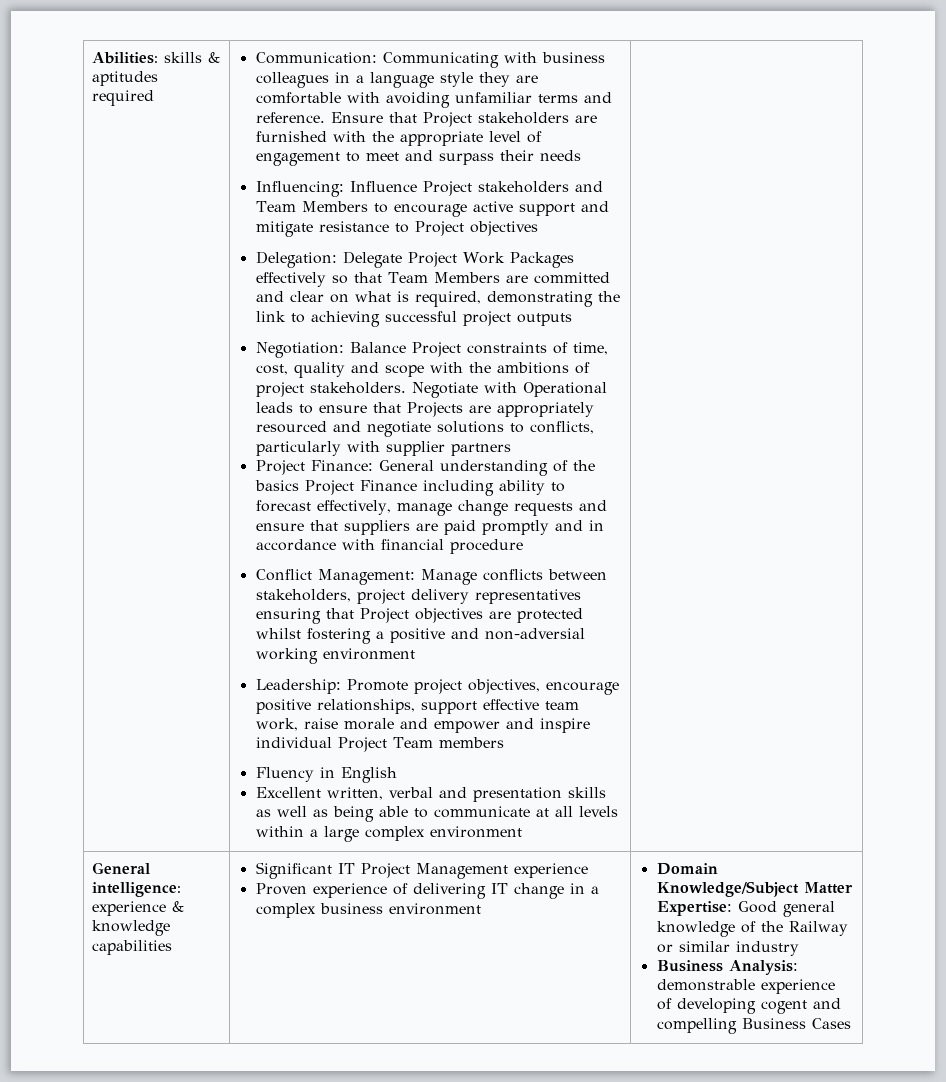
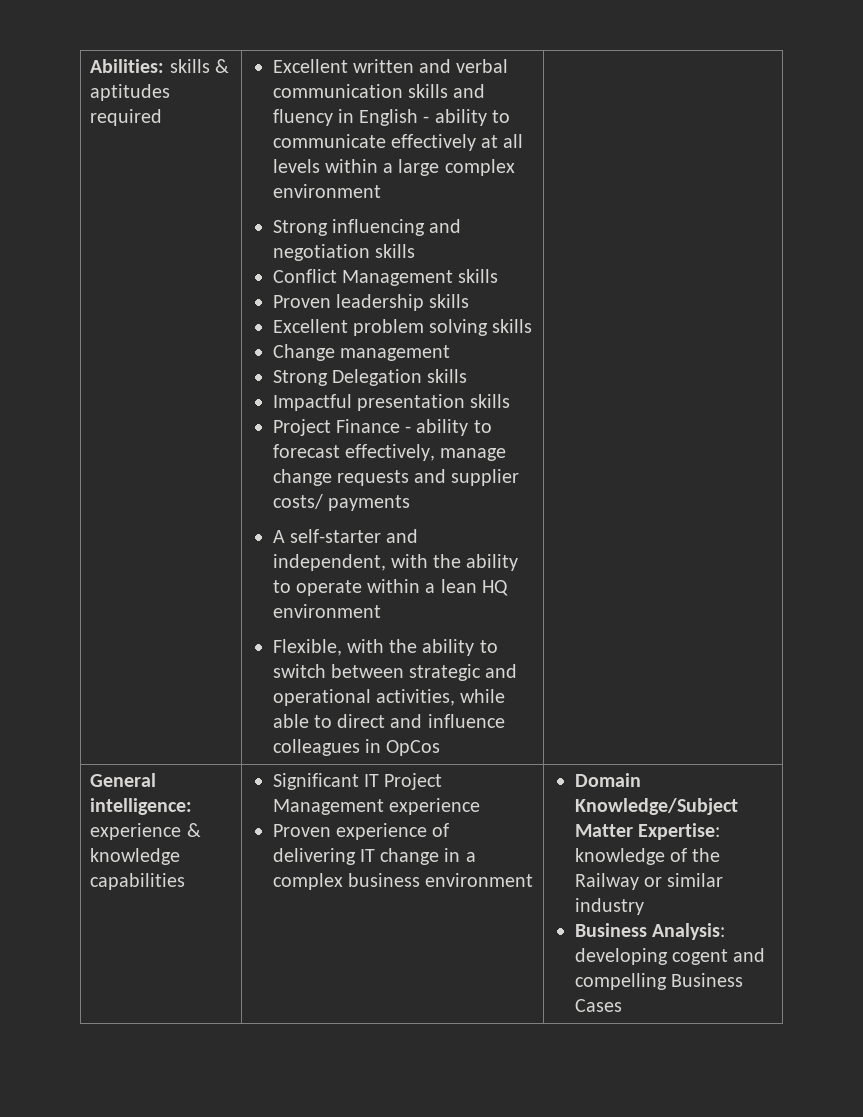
- Communication: Communicating with business colleagues in a language style they are comfortable with avoiding unfamiliar terms and reference. Ensure that Project stakeholders are furnished with the appropriate level of engagement to meet and surpass their needs
- Influencing: Influence Project stakeholders and Team Members to encourage active support and mitigate resistance to Project objectives
- Delegation: Delegate Project Work Packages effectively so that Team Members are committed and clear on what is required, demonstrating the link to achieving successful project outputs
- Negotiation: Balance Project constraints of time, cost, quality and scope with the ambitions of project stakeholders. Negotiate with Operational leads to ensure that Projects are appropriately resourced and negotiate solutions to conflicts, particularly with supplier partners
- Project Finance: General understanding of the basics Project Finance including ability to forecast effectively, manage change requests and ensure that suppliers are paid promptly and in accordance with financial procedure
- Conflict Management: Manage conflicts between stakeholders, project delivery representatives ensuring that Project objectives are protected whilst fostering a positive and non-adversial working environment
- Leadership: Promote project objectives, encourage positive relationships, support effective team work, raise morale and empower and inspire individual Project Team members
- Fluency in English
- Excellent written, verbal and presentation skills as well as being able to communicate at all levels within a large complex environment
+ Excellent written and verbal communication skills and fluency in English - ability to communicate effectively at all levels within a large complex environment
+ Strong influencing and negotiation skills
+ Conflict Management skills
+ Proven leadership skills
+ Excellent problem solving skills
+ Change management
+ Strong Delegation skills
+ Impactful presentation skills
+ Project Finance - ability to forecast effectively, manage change requests and supplier costs/ payments
+ A self-starter and independent, with the ability to operate within a lean HQ environment
+ Flexible, with the ability to switch between strategic and operational activities, while able to direct and influence colleagues in OpCos
- Domain Knowledge/Subject Matter Expertise: Good general knowledge of the Railway or similar industry
+ Domain Knowledge/Subject Matter Expertise: knowledge of the Railway or similar industry
- Business Analysis: demonstrable experience of developing cogent and compelling Business Cases
+ Business Analysis: developing cogent and compelling Business Cases

